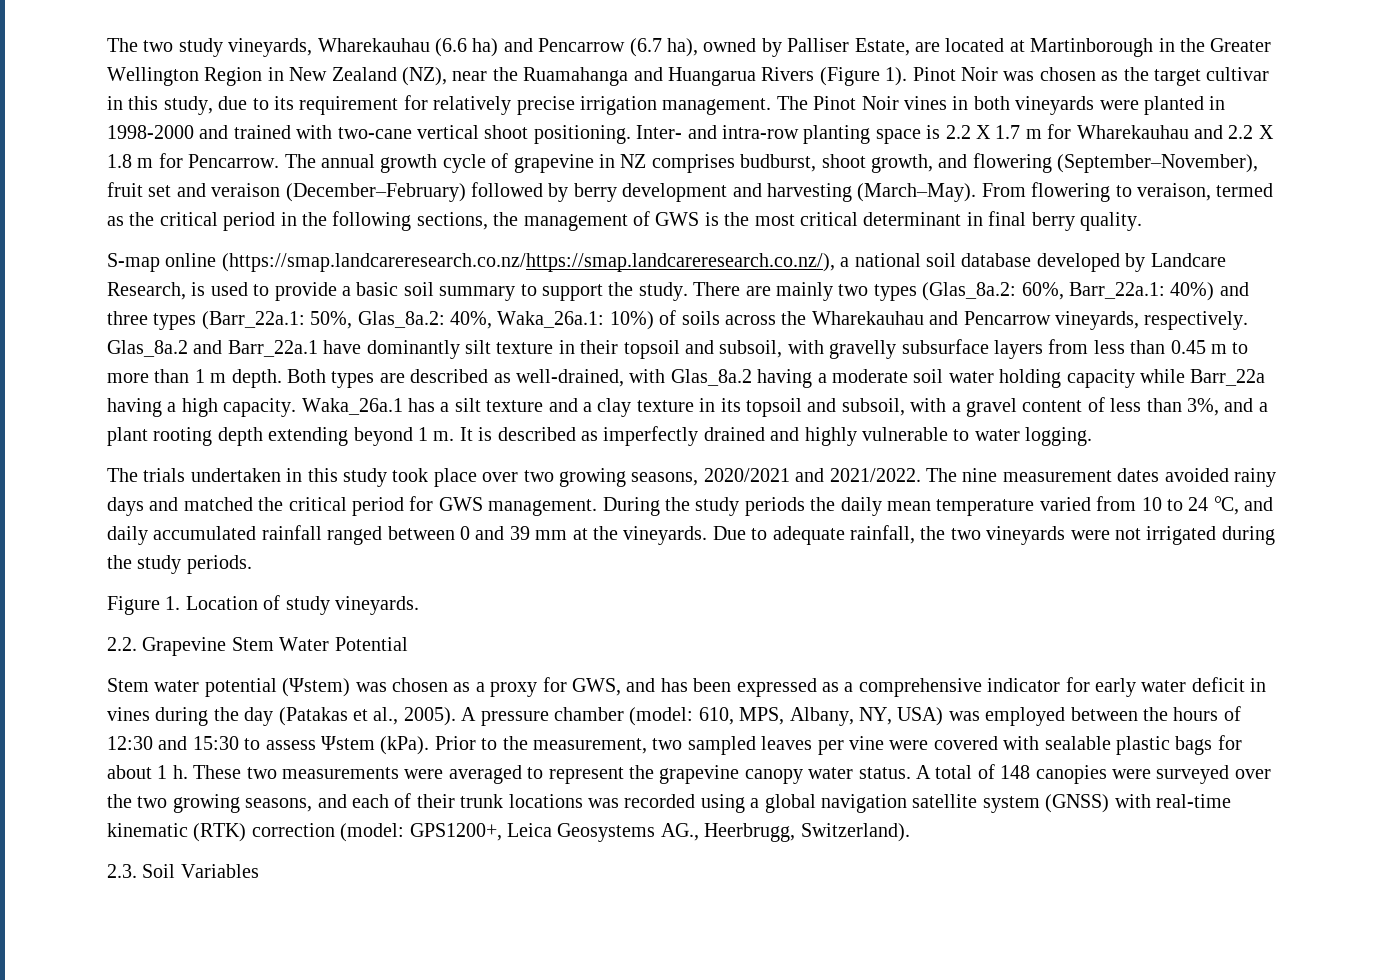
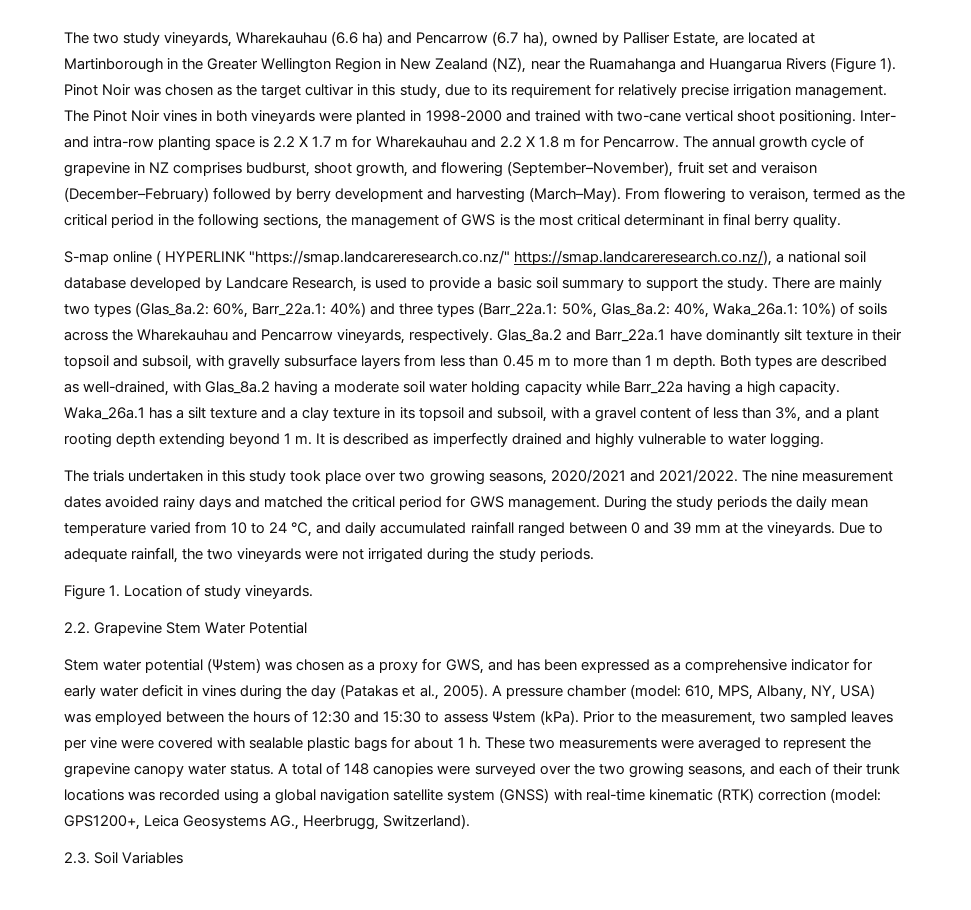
- S-map online (https://smap.landcareresearch.co.nz/https://smap.landcareresearch.co.nz/), a national soil database developed by Landcare Research, is used to provide a basic soil summary to support the study.
+ S-map online ( HYPERLINK "https://smap.landcareresearch.co.nz/" https://smap.landcareresearch.co.nz/), a national soil database developed by Landcare Research, is used to provide a basic soil summary to support the study.

